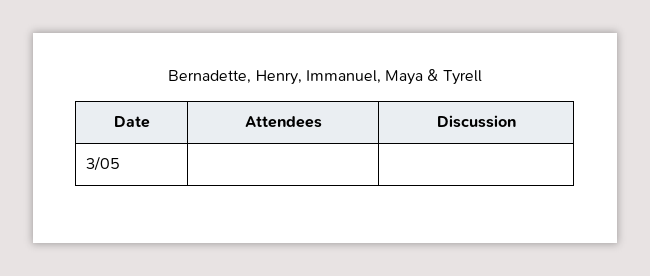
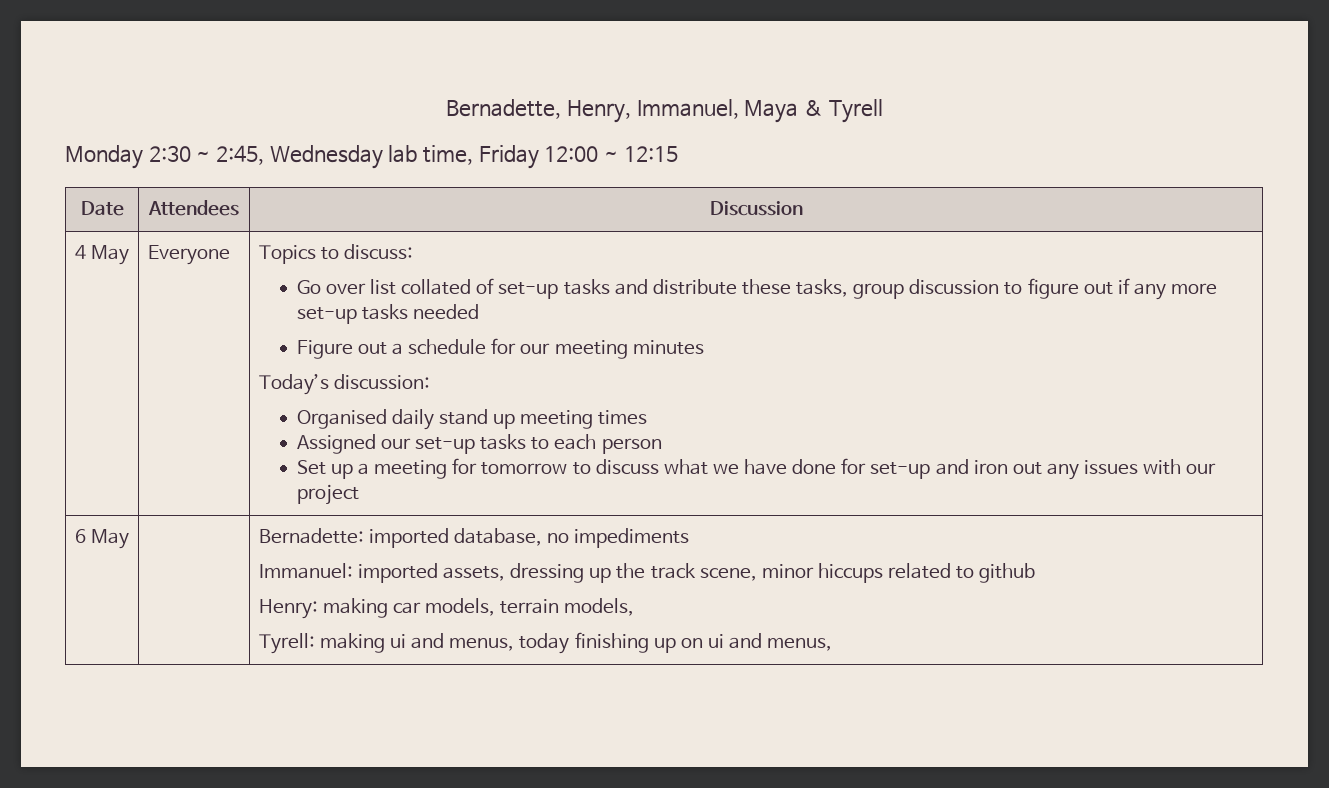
+ Monday 2:30 ~ 2:45, Wednesday lab time, Friday 12:00 ~ 12:15
  Date | Attendees | Discussion
- 3/05 | |
+ 4 May | Everyone | Topics to discuss:
+ Go over list collated of set-up tasks and distribute these tasks, group discussion to figure out if any more set-up tasks needed
+ Figure out a schedule for our meeting minutes
+ Today’s discussion:
+ Organised daily stand up meeting times
+ Assigned our set-up tasks to each person
+ Set up a meeting for tomorrow to discuss what we have done for set-up and iron out any issues with our project
+ 6 May | | Bernadette: imported database, no impediments
+ Immanuel: imported assets, dressing up the track scene, minor hiccups related to github
+ Henry: making car models, terrain models,
+ Tyrell: making ui and menus, today finishing up on ui and menus,

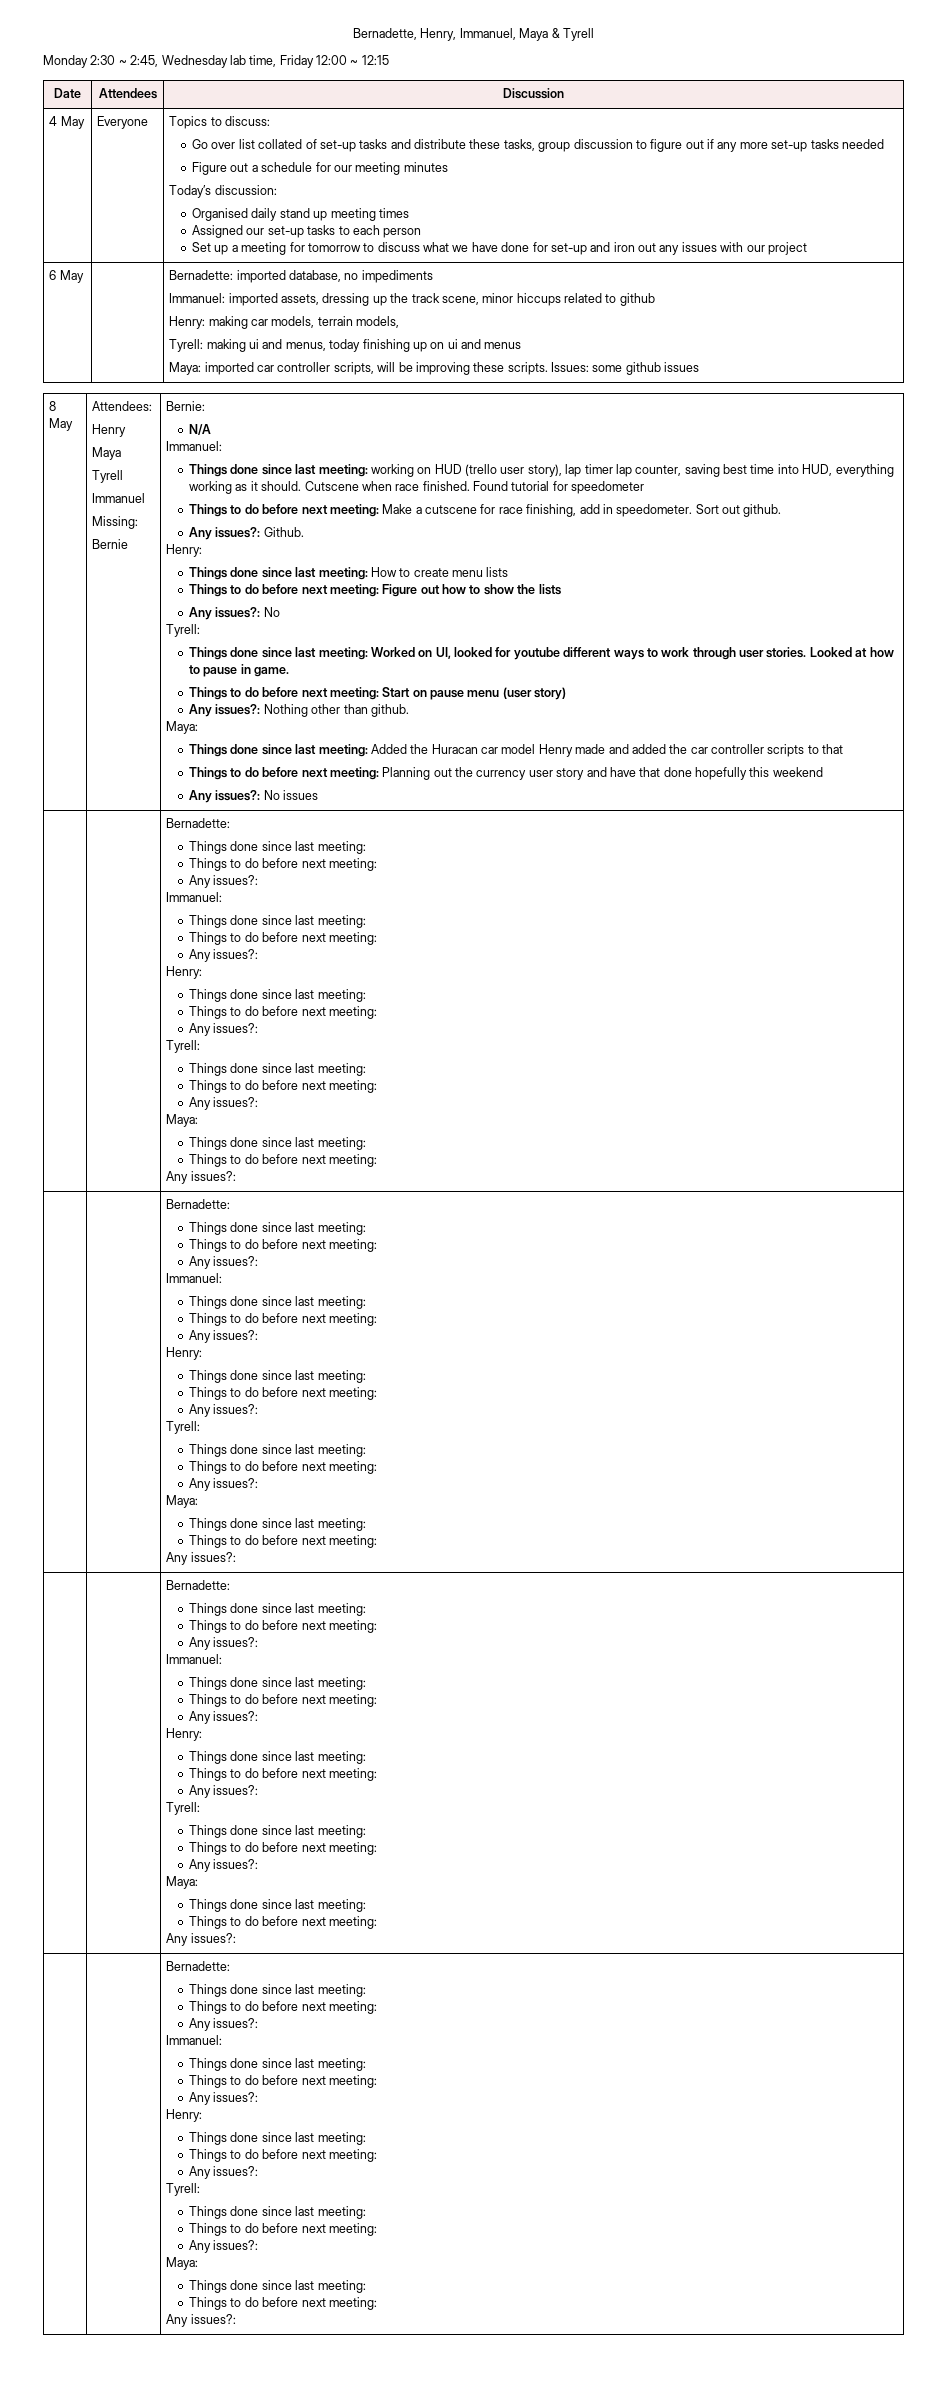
- Tyrell: making ui and menus, today finishing up on ui and menus,
+ Tyrell: making ui and menus, today finishing up on ui and menus
+ Maya: imported car controller scripts, will be improving these scripts. Issues: some github issues
+ 8 May | Attendees:
+ Henry
+ Maya
+ Tyrell
+ Immanuel
+ Missing:
+ Bernie | Bernie:
+ N/A
+ Immanuel:
+ Things done since last meeting: working on HUD (trello user story), lap timer lap counter, saving best time into HUD, everything working as it should. Cutscene when race finished. Found tutorial for speedometer
+ Things to do before next meeting: Make a cutscene for race finishing, add in speedometer. Sort out github.
+ Any issues?: Github.
+ Henry:
+ Things done since last meeting: How to create menu lists
+ Things to do before next meeting: Figure out how to show the lists
+ Any issues?: No
+ Tyrell:
+ Things done since last meeting: Worked on UI, looked for youtube different ways to work through user stories. Looked at how to pause in game.
+ Things to do before next meeting: Start on pause menu (user story)
+ Any issues?: Nothing other than github.
+ Maya:
+ Things done since last meeting: Added the Huracan car model Henry made and added the car controller scripts to that
+ Things to do before next meeting: Planning out the currency user story and have that done hopefully this weekend
+ Any issues?: No issues
+ | | Bernadette:
+ Things done since last meeting:
+ Things to do before next meeting:
+ Any issues?:
+ Immanuel:
+ Things done since last meeting:
+ Things to do before next meeting:
+ Any issues?:
+ Henry:
+ Things done since last meeting:
+ Things to do before next meeting:
+ Any issues?:
+ Tyrell:
+ Things done since last meeting:
+ Things to do before next meeting:
+ Any issues?:
+ Maya:
+ Things done since last meeting:
+ Things to do before next meeting:
+ Any issues?:
+ | | Bernadette:
+ Things done since last meeting:
+ Things to do before next meeting:
+ Any issues?:
+ Immanuel:
+ Things done since last meeting:
+ Things to do before next meeting:
+ Any issues?:
+ Henry:
+ Things done since last meeting:
+ Things to do before next meeting:
+ Any issues?:
+ Tyrell:
+ Things done since last meeting:
+ Things to do before next meeting:
+ Any issues?:
+ Maya:
+ Things done since last meeting:
+ Things to do before next meeting:
+ Any issues?:
+ | | Bernadette:
+ Things done since last meeting:
+ Things to do before next meeting:
+ Any issues?:
+ Immanuel:
+ Things done since last meeting:
+ Things to do before next meeting:
+ Any issues?:
+ Henry:
+ Things done since last meeting:
+ Things to do before next meeting:
+ Any issues?:
+ Tyrell:
+ Things done since last meeting:
+ Things to do before next meeting:
+ Any issues?:
+ Maya:
+ Things done since last meeting:
+ Things to do before next meeting:
+ Any issues?:
+ | | Bernadette:
+ Things done since last meeting:
+ Things to do before next meeting:
+ Any issues?:
+ Immanuel:
+ Things done since last meeting:
+ Things to do before next meeting:
+ Any issues?:
+ Henry:
+ Things done since last meeting:
+ Things to do before next meeting:
+ Any issues?:
+ Tyrell:
+ Things done since last meeting:
+ Things to do before next meeting:
+ Any issues?:
+ Maya:
+ Things done since last meeting:
+ Things to do before next meeting:
+ Any issues?:

